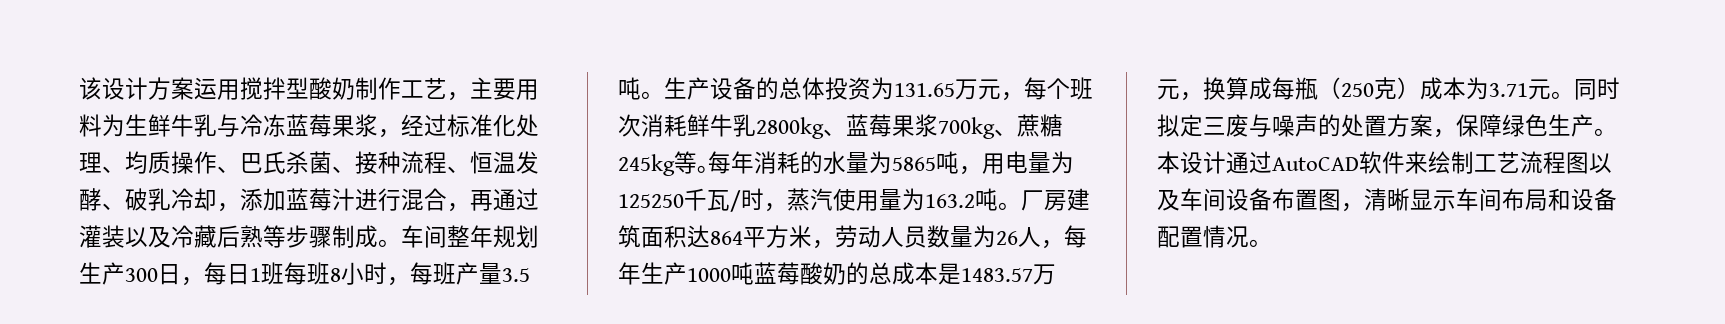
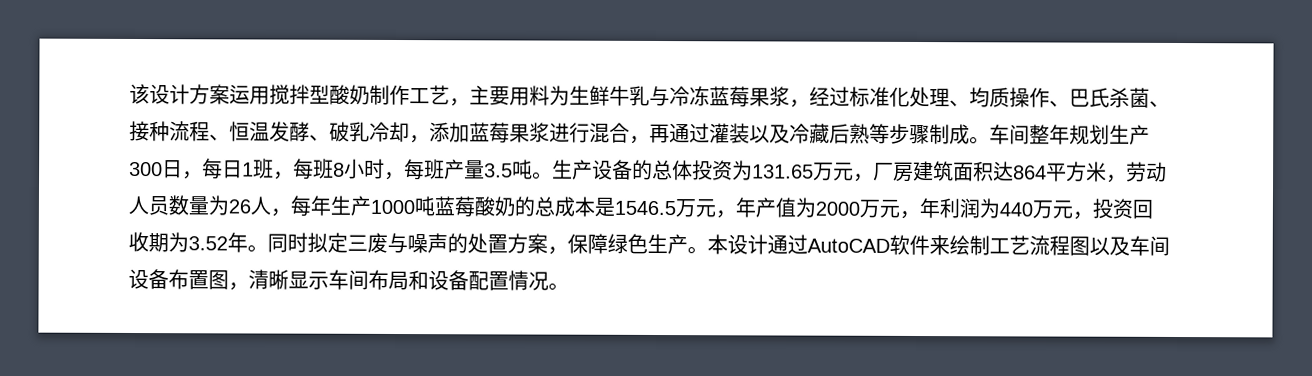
- 该设计方案运用搅拌型酸奶制作工艺，主要用料为生鲜牛乳与冷冻蓝莓果浆，经过标准化处理、均质操作、巴氏杀菌、接种流程、恒温发酵、破乳冷却，添加蓝莓汁进行混合，再通过灌装以及冷藏后熟等步骤制成。
+ 该设计方案运用搅拌型酸奶制作工艺，主要用料为生鲜牛乳与冷冻蓝莓果浆，经过标准化处理、均质操作、巴氏杀菌、接种流程、恒温发酵、破乳冷却，添加蓝莓果浆进行混合，再通过灌装以及冷藏后熟等步骤制成。
- 车间整年规划生产300日，每日1班每班8小时，每班产量3.5吨。
+ 车间整年规划生产300日，每日1班，每班8小时，每班产量3.5吨。
- 生产设备的总体投资为131.65万元，每个班次消耗鲜牛乳2800kg、蓝莓果浆700kg、蔗糖245kg等｡每年消耗的水量为5865吨，用电量为125250千瓦/时，蒸汽使用量为163.2吨。厂房建筑面积达864平方米，劳动人员数量为26人，每年生产1000吨蓝莓酸奶的总成本是1483.57万元，换算成每瓶（250克）成本为3.71元。
+ 生产设备的总体投资为131.65万元，厂房建筑面积达864平方米，劳动人员数量为26人，每年生产1000吨蓝莓酸奶的总成本是1546.5万元，年产值为2000万元，年利润为440万元，投资回收期为3.52年。

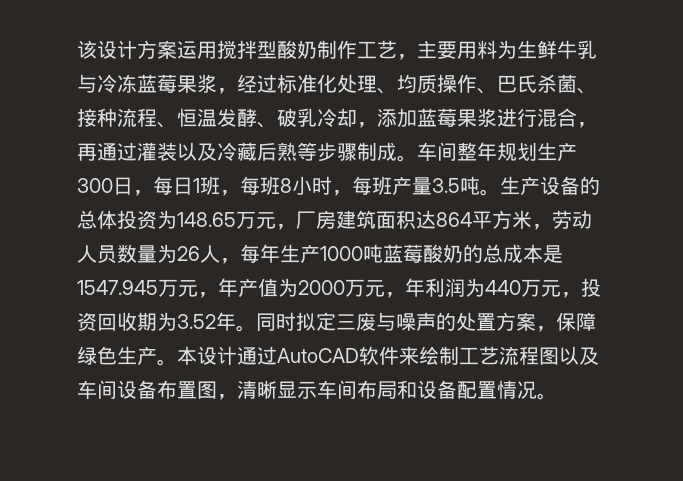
- 生产设备的总体投资为131.65万元，厂房建筑面积达864平方米，劳动人员数量为26人，每年生产1000吨蓝莓酸奶的总成本是1546.5万元，年产值为2000万元，年利润为440万元，投资回收期为3.52年。
+ 生产设备的总体投资为148.65万元，厂房建筑面积达864平方米，劳动人员数量为26人，每年生产1000吨蓝莓酸奶的总成本是1547.945万元，年产值为2000万元，年利润为440万元，投资回收期为3.52年。

